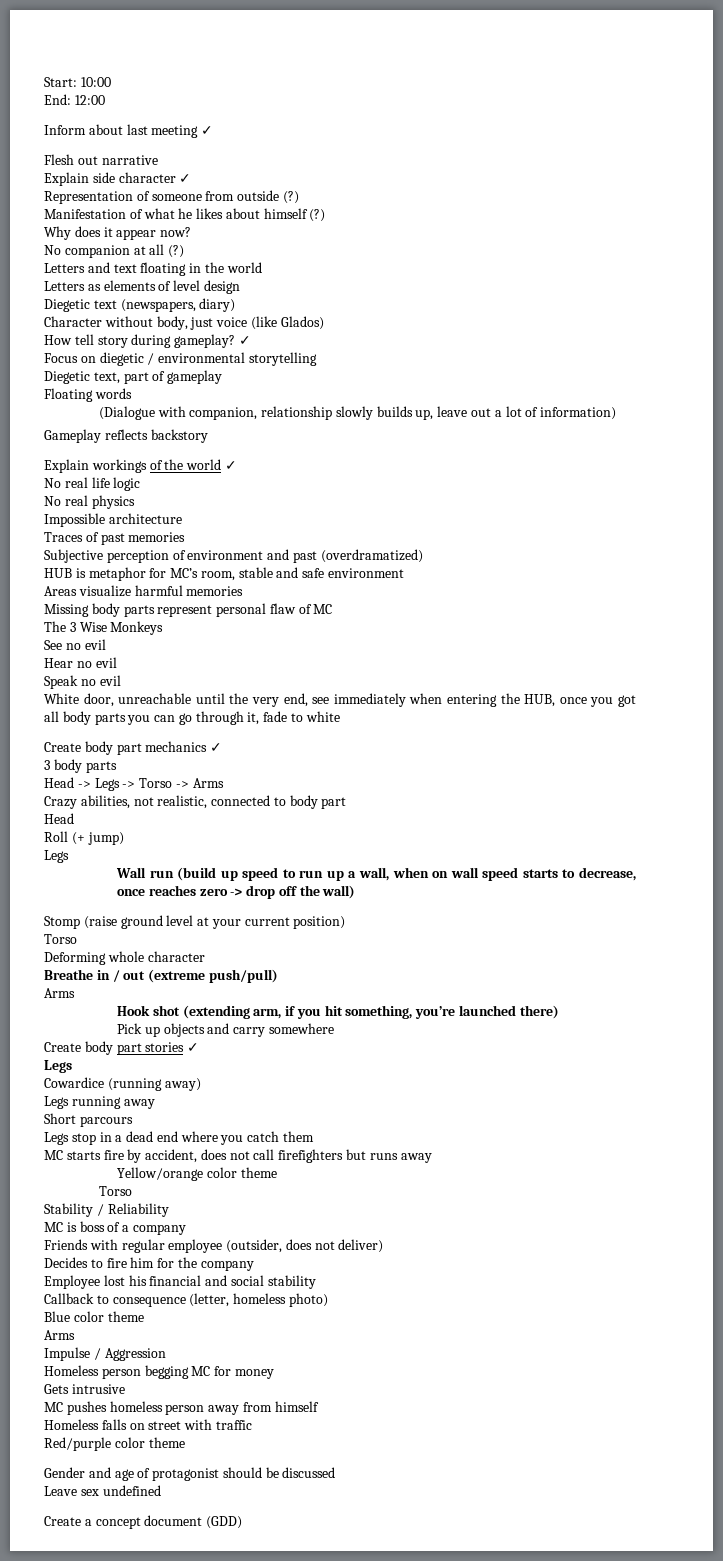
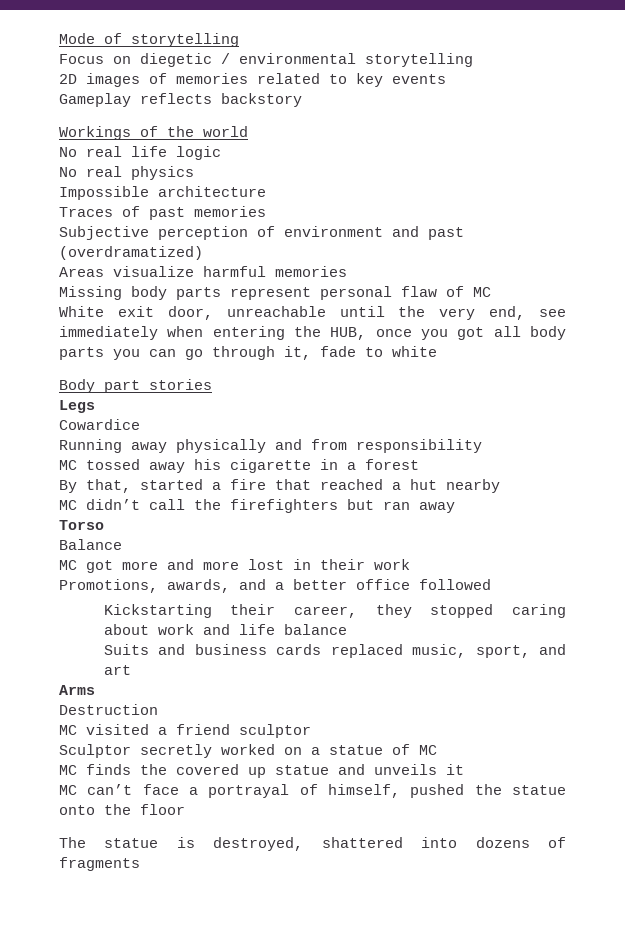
- Start: 10:00
- End: 12:00
- Inform about last meeting ✓
- Flesh out narrative
- Explain side character ✓
- Representation of someone from outside (?)
- Manifestation of what he likes about himself (?)
- Why does it appear now?
- No companion at all (?)
- Letters and text floating in the world
- Letters as elements of level design
- Diegetic text (newspapers, diary)
- Character without body, just voice (like Glados)
- How tell story during gameplay? ✓
+ Mode of storytelling
- Diegetic text, part of gameplay
- Floating words
- (Dialogue with companion, relationship slowly builds up, leave out a lot of information)
+ 2D images of memories related to key events
- Explain workings of the world ✓
+ Workings of the world
- HUB is metaphor for MC’s room, stable and safe environment
- The 3 Wise Monkeys
- See no evil
- Hear no evil
- Speak no evil
- White door, unreachable until the very end, see immediately when entering the HUB, once you got all body parts you can go through it, fade to white
+ White exit door, unreachable until the very end, see immediately when entering the HUB, once you got all body parts you can go through it, fade to white
- Create body part mechanics ✓
- 3 body parts
- Head -> Legs -> Torso -> Arms
- Crazy abilities, not realistic, connected to body part
- Head
- Roll (+ jump)
- Legs
- Wall run (build up speed to run up a wall, when on wall speed starts to decrease, once reaches zero -> drop off the wall)
- Stomp (raise ground level at your current position)
- Torso
- Deforming whole character
- Breathe in / out (extreme push/pull)
- Arms
- Hook shot (extending arm, if you hit something, you’re launched there)
- Pick up objects and carry somewhere
- Create body part stories ✓
+ Body part stories
- Cowardice (running away)
- Legs running away
- Short parcours
- Legs stop in a dead end where you catch them
- MC starts fire by accident, does not call firefighters but runs away
- Yellow/orange color theme
+ Cowardice
+ Running away physically and from responsibility
+ MC tossed away his cigarette in a forest
+ By that, started a fire that reached a hut nearby
+ MC didn’t call the firefighters but ran away
  Torso
- Stability / Reliability
- MC is boss of a company
- Friends with regular employee (outsider, does not deliver)
- Decides to fire him for the company
- Employee lost his financial and social stability
- Callback to consequence (letter, homeless photo)
- Blue color theme
+ Balance
+ MC got more and more lost in their work
+ Promotions, awards, and a better office followed
+ Kickstarting their career, they stopped caring about work and life balance
+ Suits and business cards replaced music, sport, and art
  Arms
- Impulse / Aggression
- Homeless person begging MC for money
- Gets intrusive
- MC pushes homeless person away from himself
- Homeless falls on street with traffic
- Red/purple color theme
- Gender and age of protagonist should be discussed
- Leave sex undefined
- Create a concept document (GDD)
+ Destruction
+ MC visited a friend sculptor
+ Sculptor secretly worked on a statue of MC
+ MC finds the covered up statue and unveils it
+ MC can’t face a portrayal of himself, pushed the statue onto the floor
+ The statue is destroyed, shattered into dozens of fragments

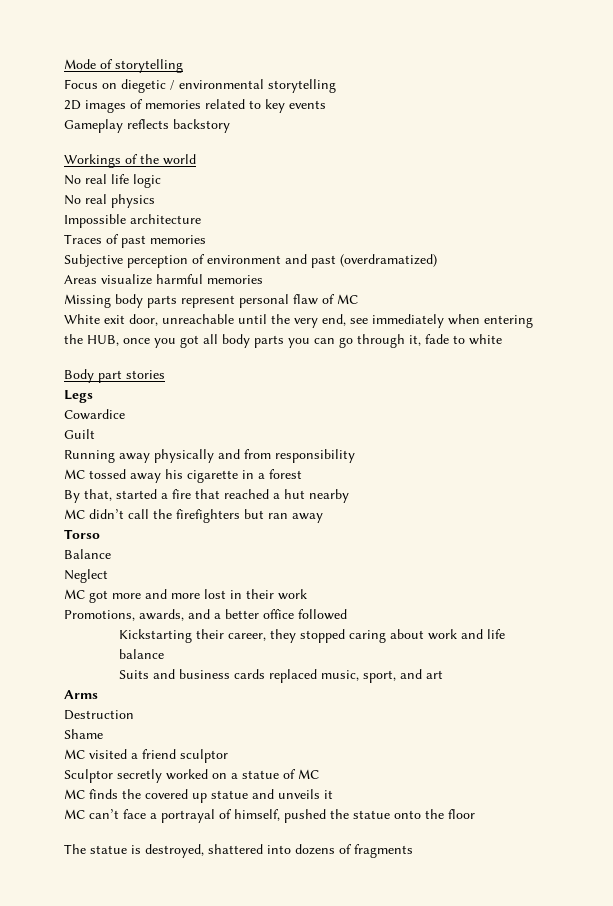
+ Guilt
+ Neglect
+ Shame

